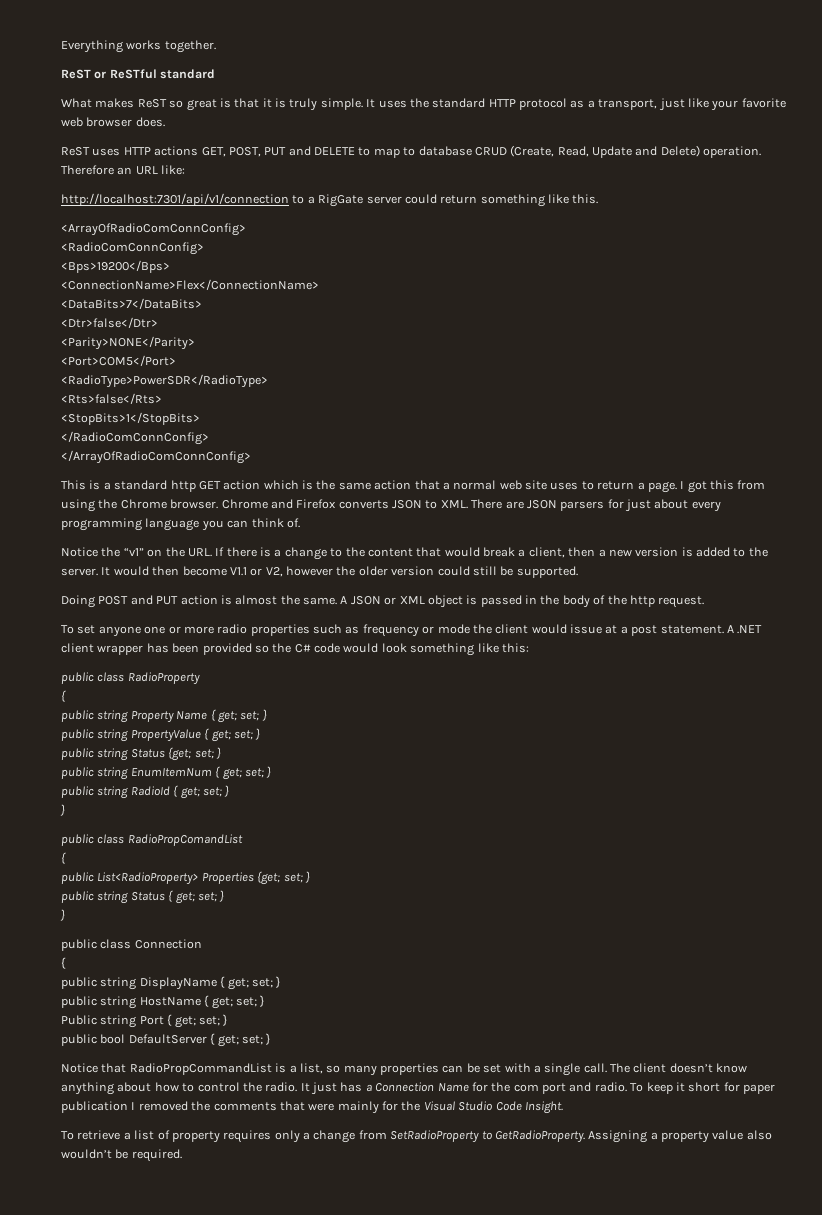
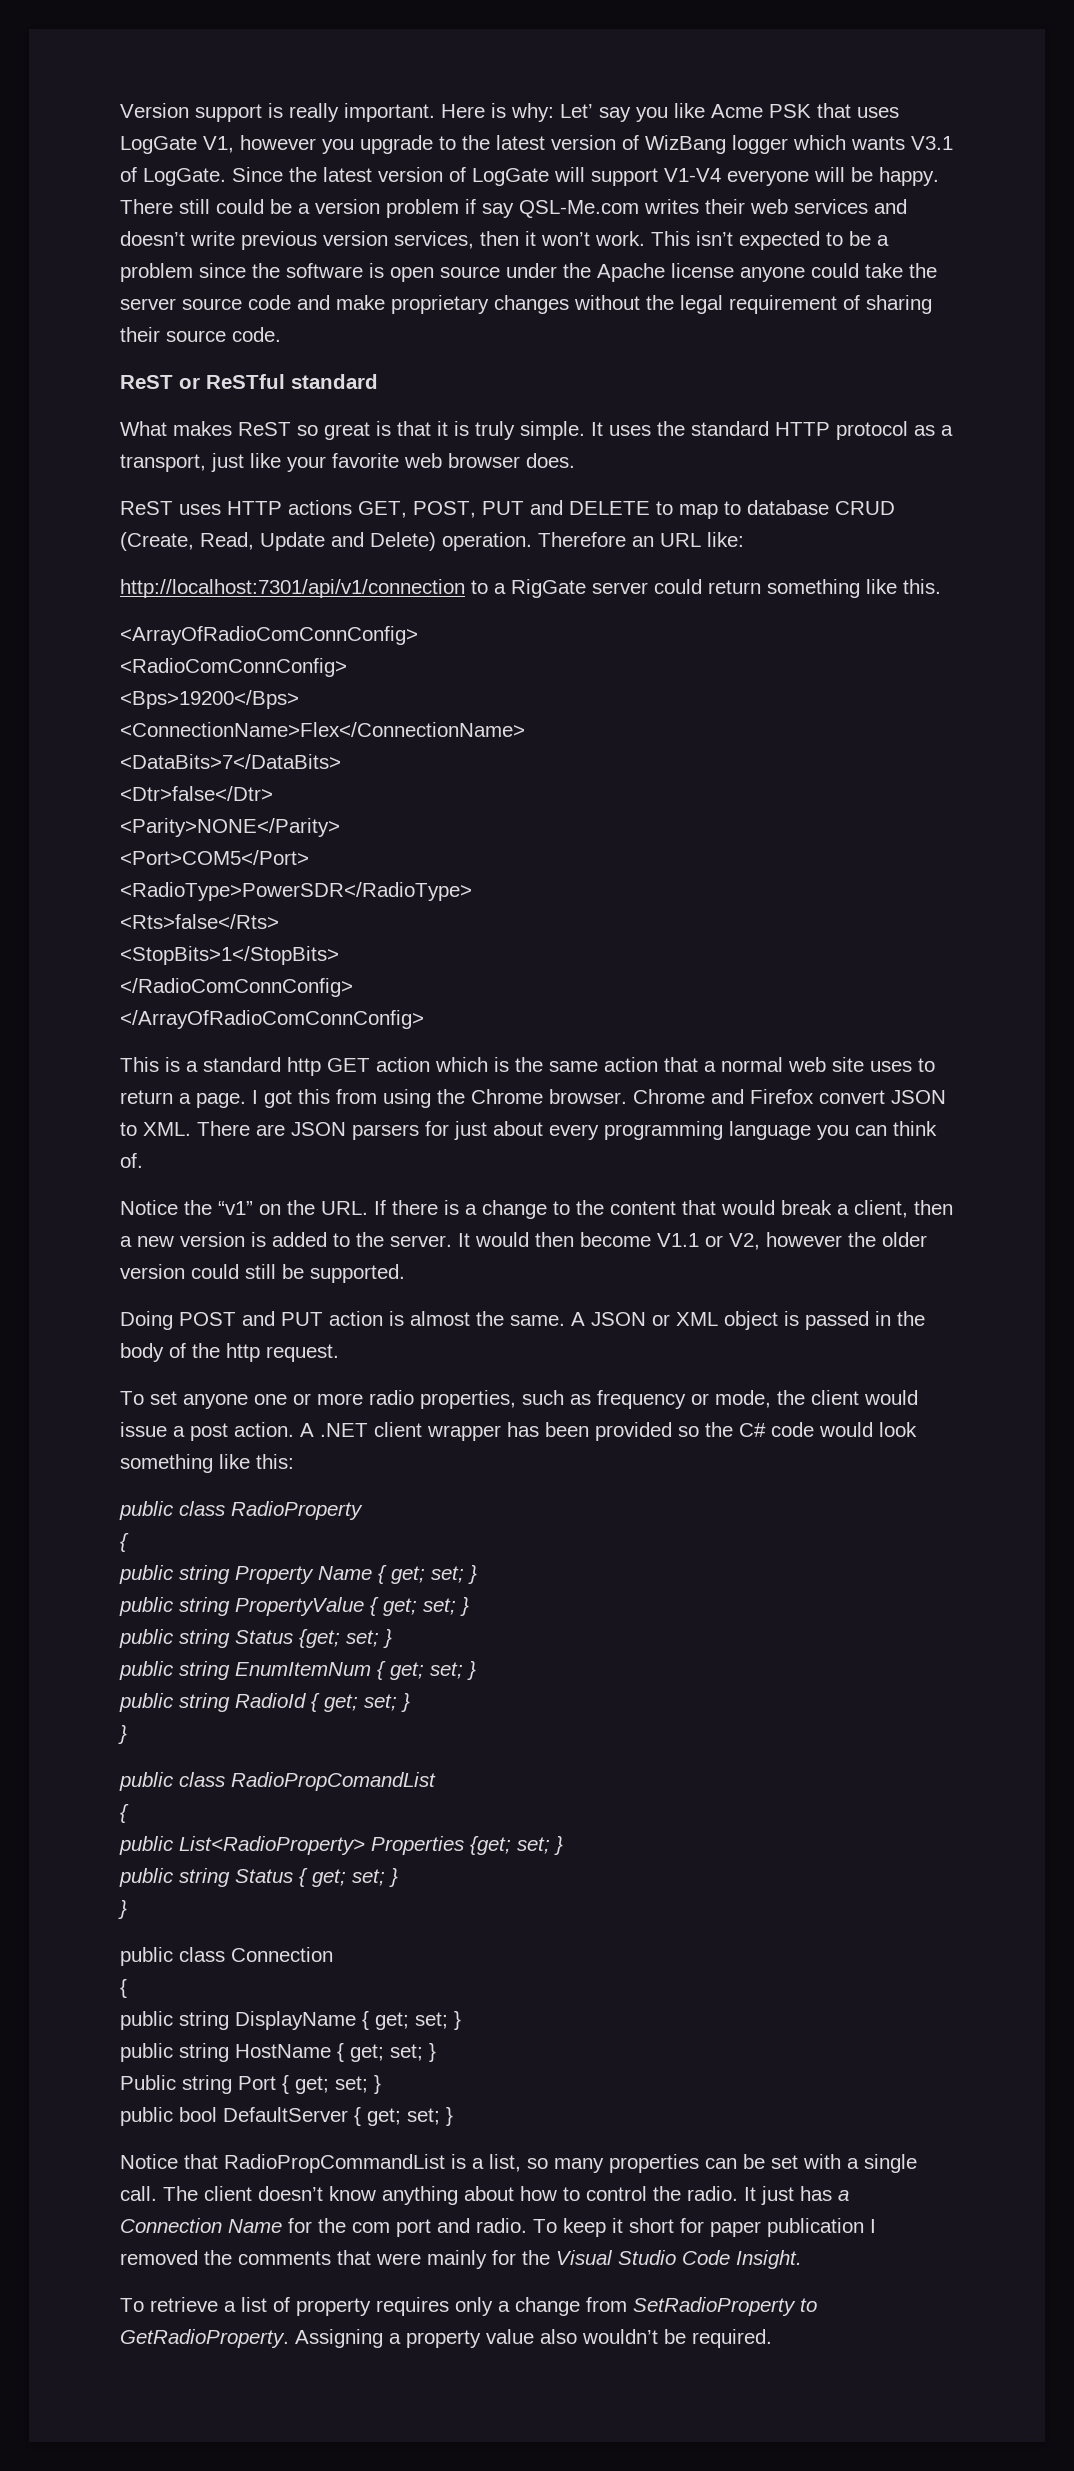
- Everything works together.
+ Version support is really important. Here is why: Let’ say you like Acme PSK that uses LogGate V1, however you upgrade to the latest version of WizBang logger which wants V3.1 of LogGate. Since the latest version of LogGate will support V1-V4 everyone will be happy. There still could be a version problem if say QSL-Me.com writes their web services and doesn’t write previous version services, then it won’t work. This isn’t expected to be a problem since the software is open source under the Apache license anyone could take the server source code and make proprietary changes without the legal requirement of sharing their source code.
- Chrome and Firefox converts JSON to XML. There are JSON parsers for just about every programming language you can think of.
+ Chrome and Firefox convert JSON to XML. There are JSON parsers for just about every programming language you can think of.
- To set anyone one or more radio properties such as frequency or mode the client would issue at a post statement.
+ To set anyone one or more radio properties, such as frequency or mode, the client would issue a post action.

